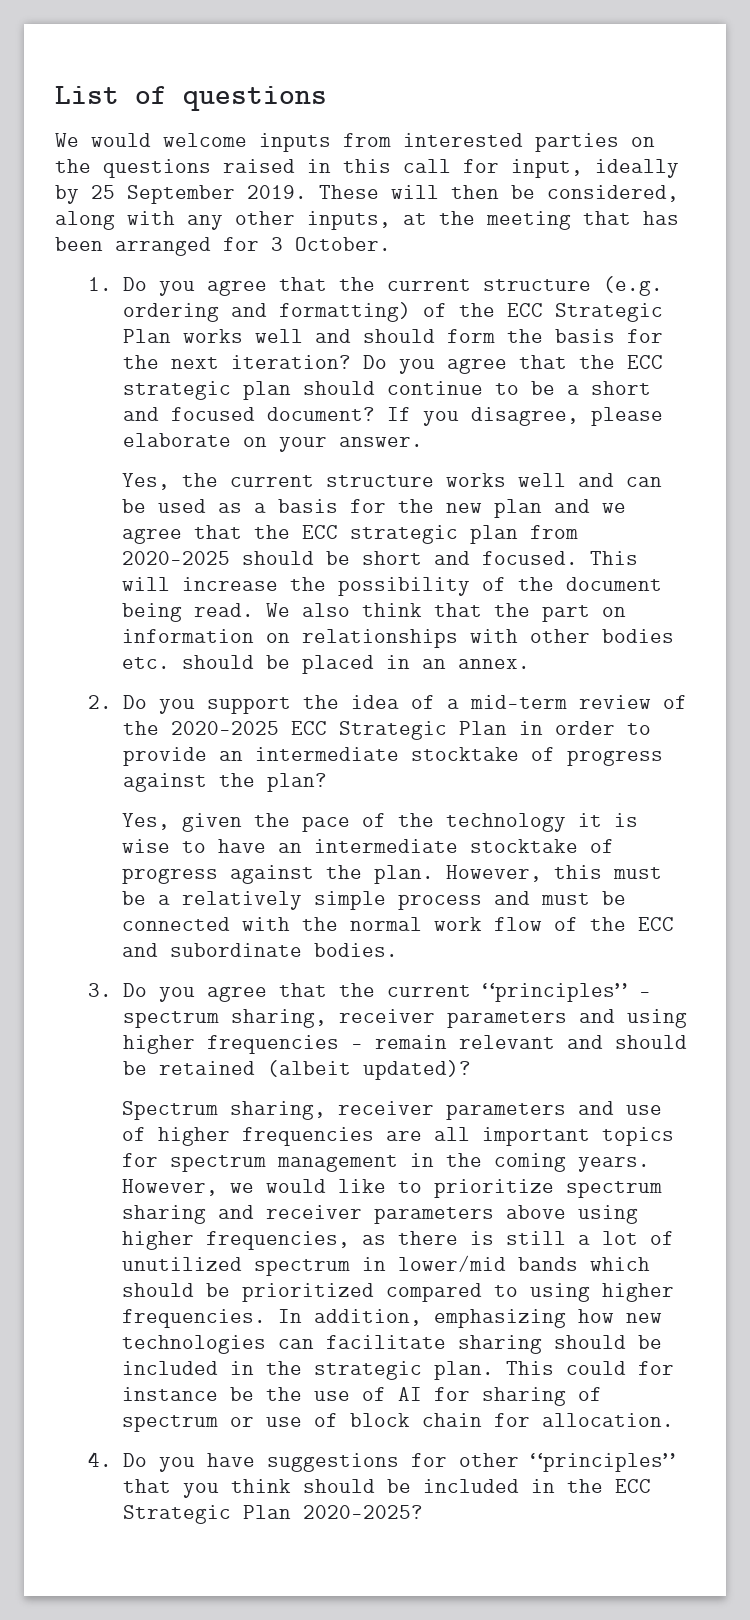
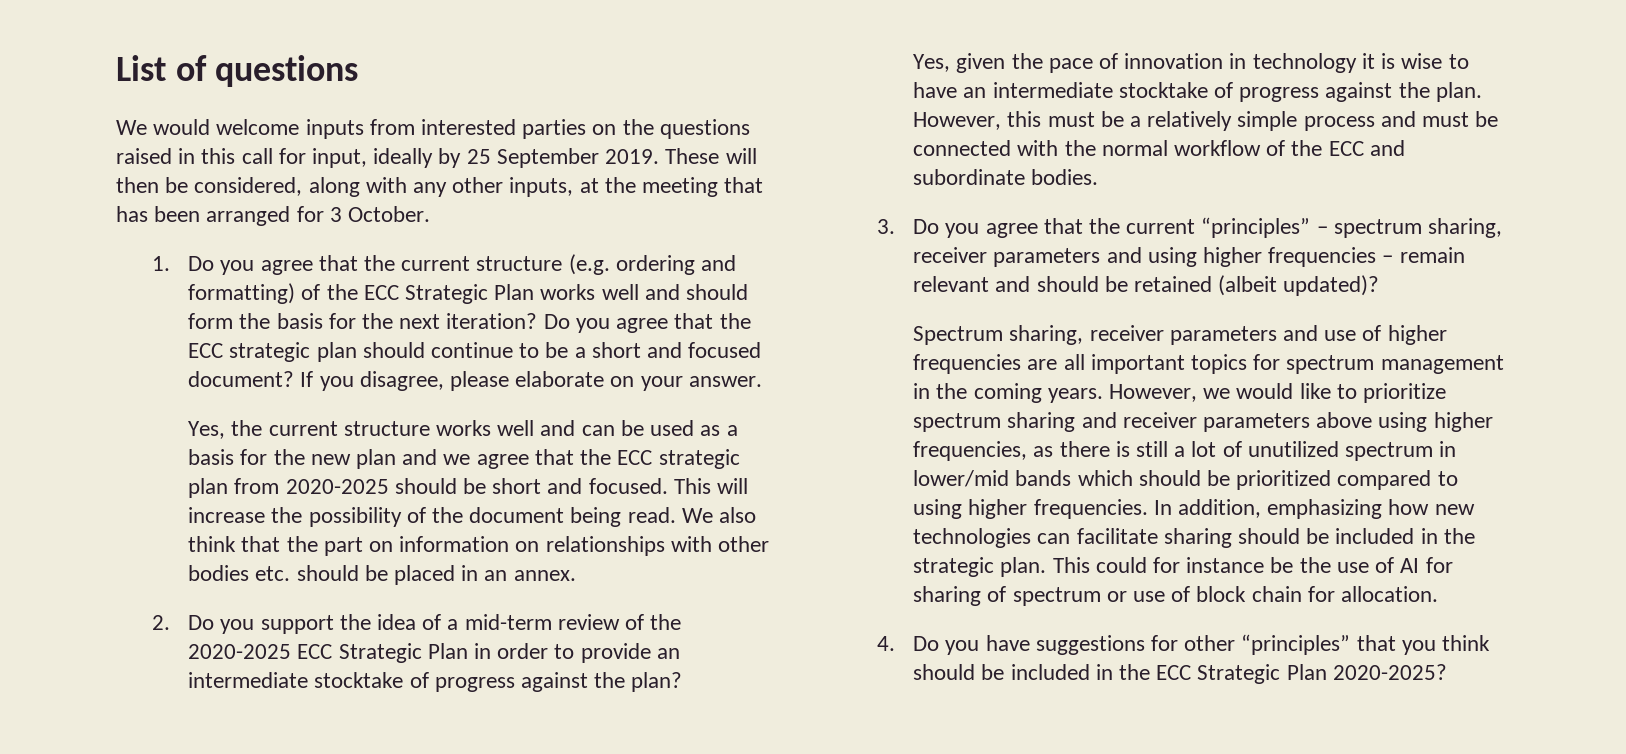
- Yes, given the pace of the technology it is wise to have an intermediate stocktake of progress against the plan.
+ Yes, given the pace of innovation in technology it is wise to have an intermediate stocktake of progress against the plan.
- However, this must be a relatively simple process and must be connected with the normal work flow of the ECC and subordinate bodies.
+ However, this must be a relatively simple process and must be connected with the normal workflow of the ECC and subordinate bodies.

